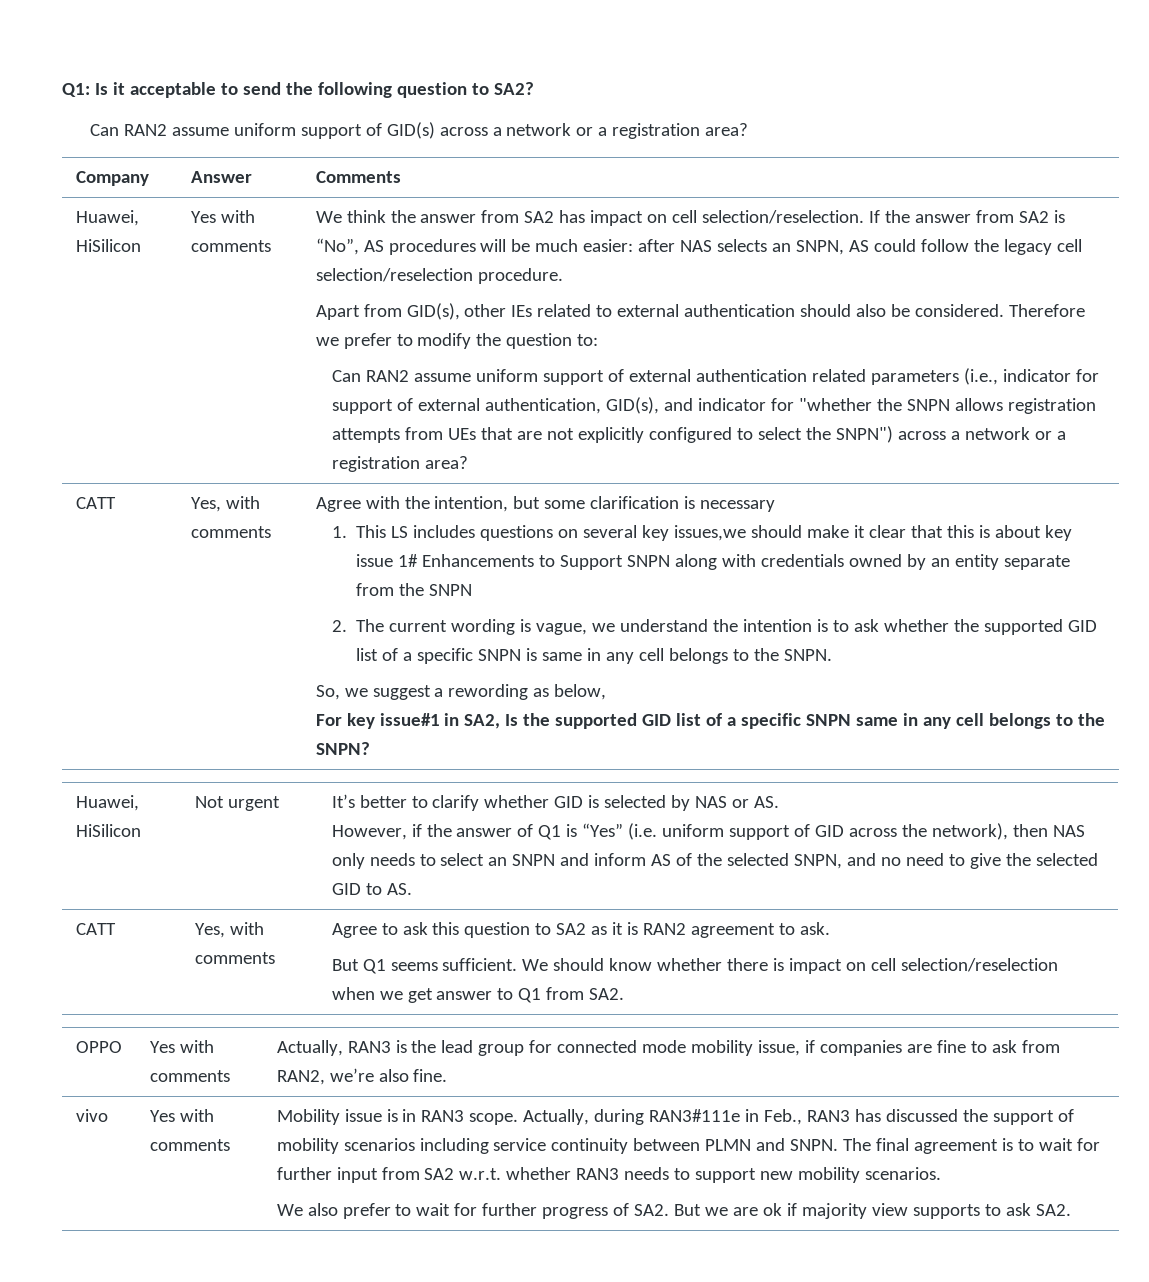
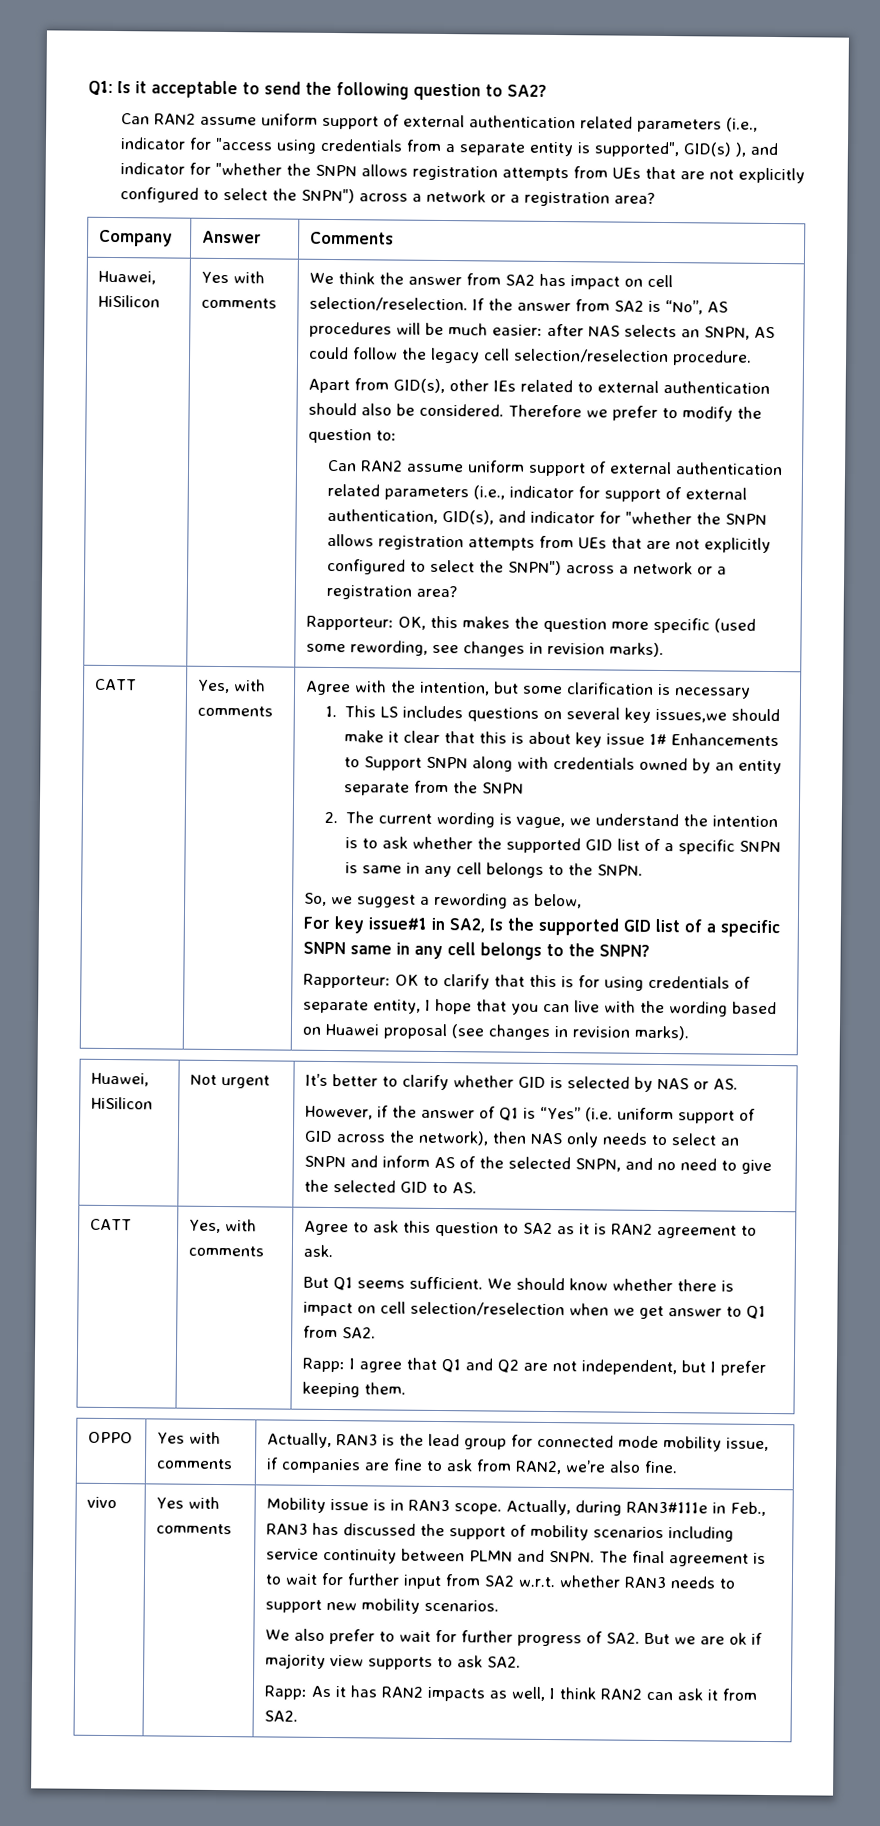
- Can RAN2 assume uniform support of GID(s) across a network or a registration area?
+ Can RAN2 assume uniform support of external authentication related parameters (i.e., indicator for "access using credentials from a separate entity is supported", GID(s) ), and indicator for "whether the SNPN allows registration attempts from UEs that are not explicitly configured to select the SNPN") across a network or a registration area?
+ Rapporteur: OK, this makes the question more specific (used some rewording, see changes in revision marks).
+ Rapporteur: OK to clarify that this is for using credentials of separate entity, I hope that you can live with the wording based on Huawei proposal (see changes in revision marks).
+ Rapp: I agree that Q1 and Q2 are not independent, but I prefer keeping them.
+ Rapp: As it has RAN2 impacts as well, I think RAN2 can ask it from SA2.

